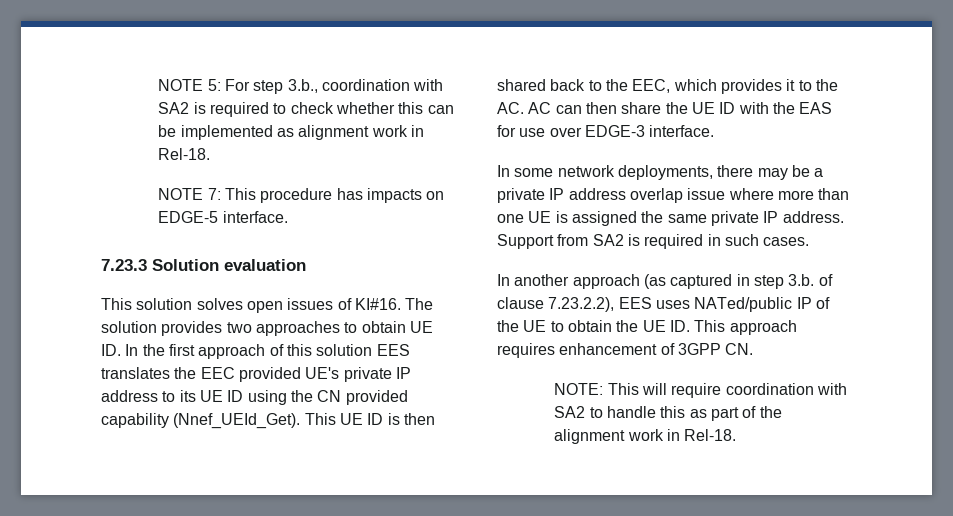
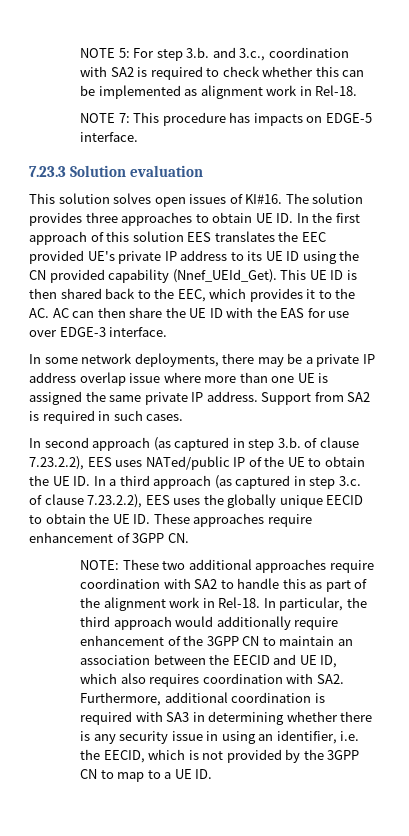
- NOTE 5: For step 3.b., coordination with SA2 is required to check whether this can be implemented as alignment work in Rel-18.
+ NOTE 5: For step 3.b. and 3.c., coordination with SA2 is required to check whether this can be implemented as alignment work in Rel-18.
- The solution provides two approaches to obtain UE ID. In the first approach of this solution EES translates the EEC provided UE's private IP address to its UE ID using the CN provided capability (Nnef_UEId_Get).
+ The solution provides three approaches to obtain UE ID. In the first approach of this solution EES translates the EEC provided UE's private IP address to its UE ID using the CN provided capability (Nnef_UEId_Get).
- In another approach (as captured in step 3.b. of clause 7.23.2.2), EES uses NATed/public IP of the UE to obtain the UE ID. This approach requires enhancement of 3GPP CN.
+ In second approach (as captured in step 3.b. of clause 7.23.2.2), EES uses NATed/public IP of the UE to obtain the UE ID. In a third approach (as captured in step 3.c. of clause 7.23.2.2), EES uses the globally unique EECID to obtain the UE ID. These approaches require enhancement of 3GPP CN.
- NOTE: This will require coordination with SA2 to handle this as part of the alignment work in Rel-18.
+ NOTE: These two additional approaches require coordination with SA2 to handle this as part of the alignment work in Rel-18.
+ In particular, the third approach would additionally require enhancement of the 3GPP CN to maintain an association between the EECID and UE ID, which also requires coordination with SA2. Furthermore, additional coordination is required with SA3 in determining whether there is any security issue in using an identifier, i.e. the EECID, which is not provided by the 3GPP CN to map to a UE ID.

